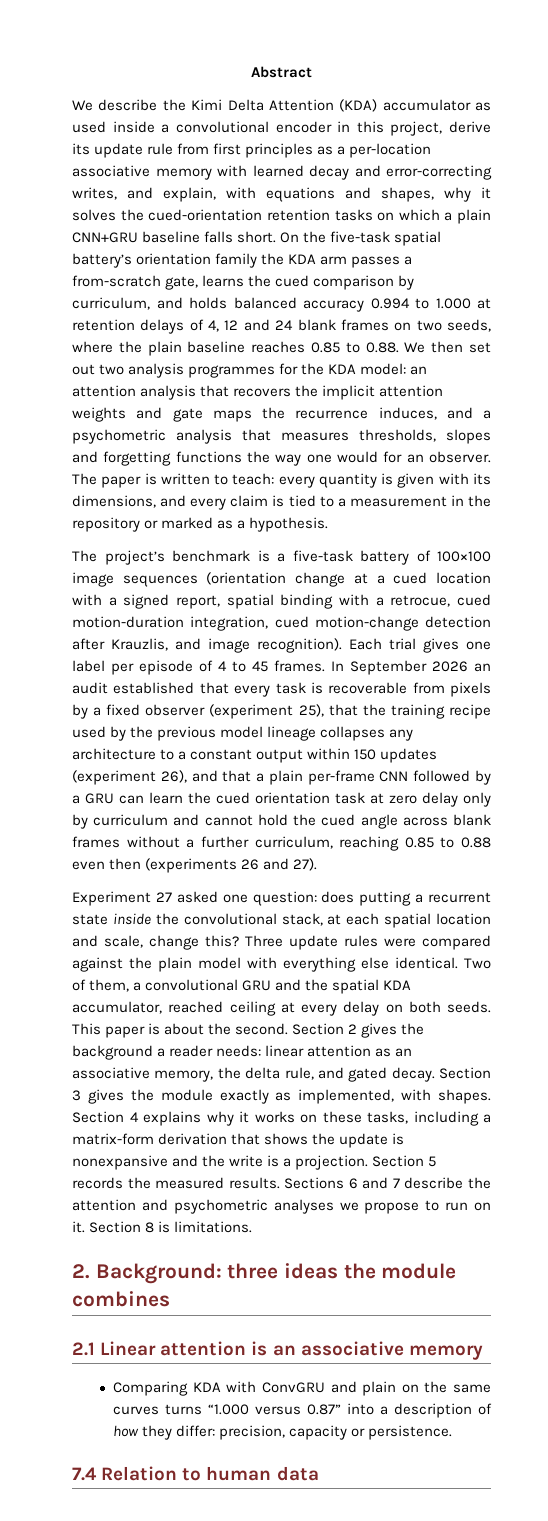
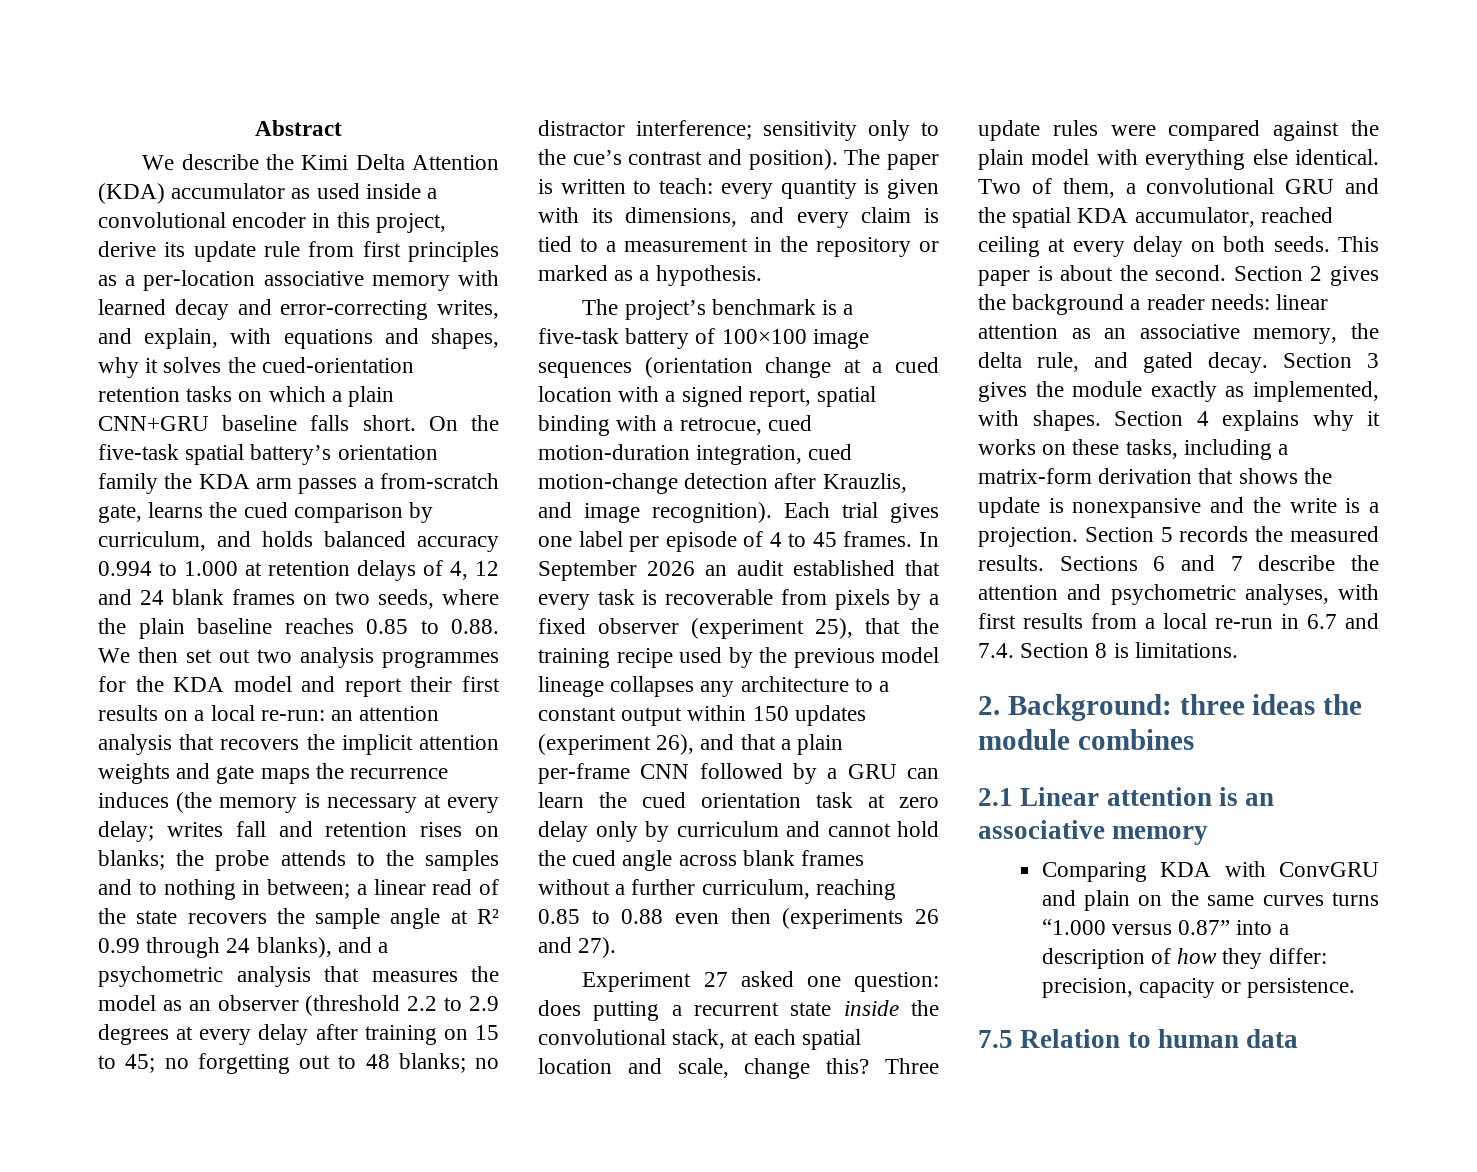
- On the five-task spatial battery’s orientation family the KDA arm passes a from-scratch gate, learns the cued comparison by curriculum, and holds balanced accuracy 0.994 to 1.000 at retention delays of 4, 12 and 24 blank frames on two seeds, where the plain baseline reaches 0.85 to 0.88. We then set out two analysis programmes for the KDA model:
+ On the five-task spatial battery’s orientation family the KDA arm passes a from-scratch gate, learns the cued comparison by curriculum, and holds balanced accuracy 0.994 to 1.000 at retention delays of 4, 12 and 24 blank frames on two seeds, where the plain baseline reaches 0.85 to 0.88. We then set out two analysis programmes for the KDA model and report their first results on a local re-run:
- an attention analysis that recovers the implicit attention weights and gate maps the recurrence induces, and a psychometric analysis that measures thresholds, slopes and forgetting functions the way one would for an observer.
+ an attention analysis that recovers the implicit attention weights and gate maps the recurrence induces (the memory is necessary at every delay; writes fall and retention rises on blanks; the probe attends to the samples and to nothing in between; a linear read of the state recovers the sample angle at R² 0.99 through 24 blanks), and a psychometric analysis that measures the model as an observer (threshold 2.2 to 2.9 degrees at every delay after training on 15 to 45; no forgetting out to 48 blanks; no distractor interference; sensitivity only to the cue’s contrast and position).
- Sections 6 and 7 describe the attention and psychometric analyses we propose to run on it. Section 8 is limitations.
+ Sections 6 and 7 describe the attention and psychometric analyses, with first results from a local re-run in 6.7 and 7.4. Section 8 is limitations.
- 7.4 Relation to human data
+ 7.5 Relation to human data

